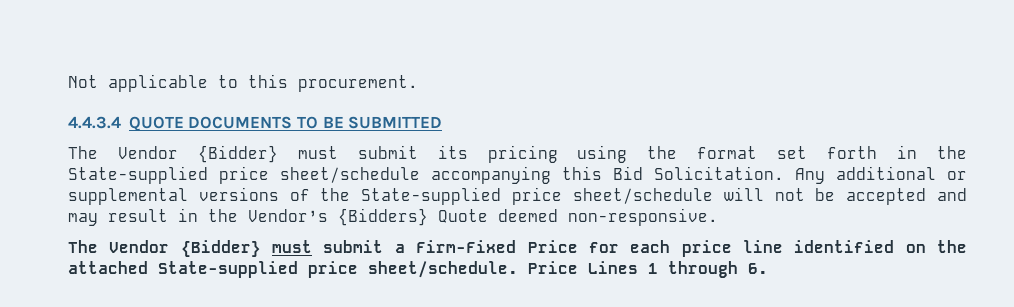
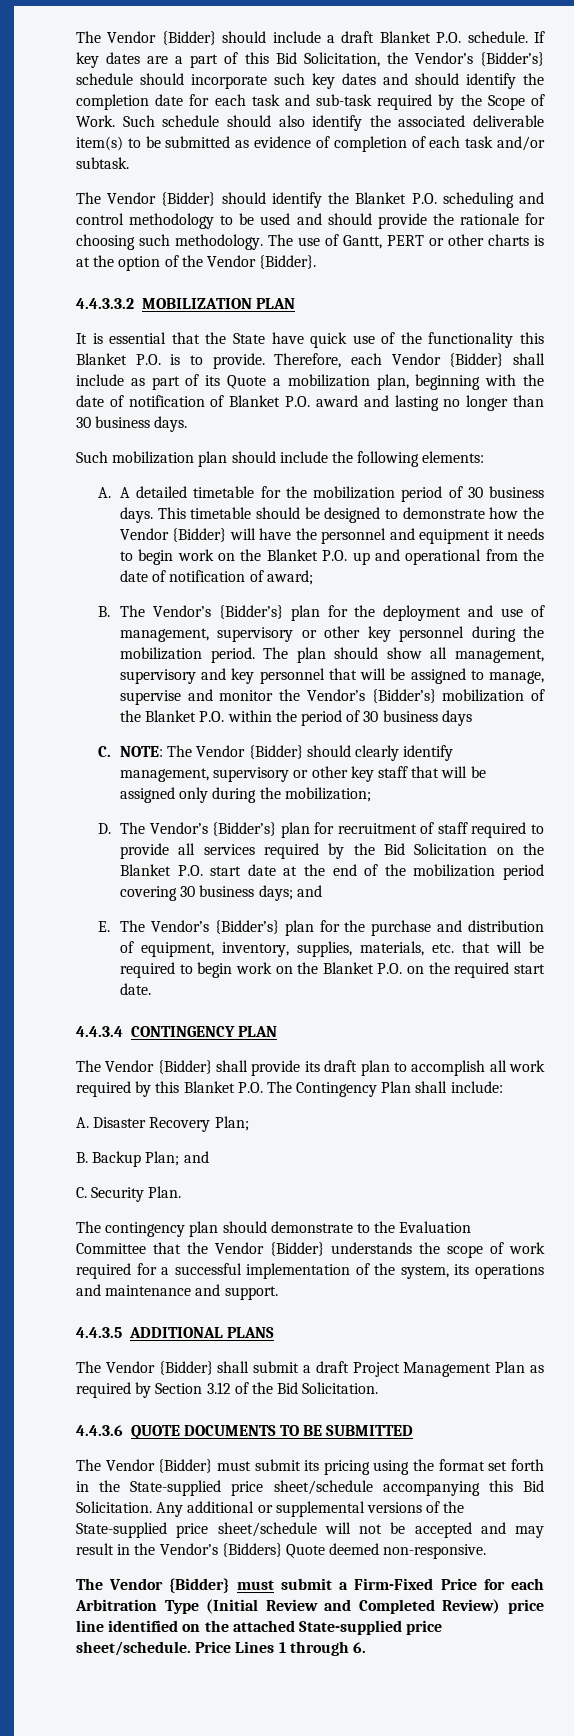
- Not applicable to this procurement.
- 4.4.3.4 QUOTE DOCUMENTS TO BE SUBMITTED
+ The Vendor {Bidder} should include a draft Blanket P.O. schedule. If key dates are a part of this Bid Solicitation, the Vendor’s {Bidder’s} schedule should incorporate such key dates and should identify the completion date for each task and sub-task required by the Scope of Work. Such schedule should also identify the associated deliverable item(s) to be submitted as evidence of completion of each task and/or subtask.
+ The Vendor {Bidder} should identify the Blanket P.O. scheduling and control methodology to be used and should provide the rationale for choosing such methodology. The use of Gantt, PERT or other charts is at the option of the Vendor {Bidder}.
+ 4.4.3.3.2 MOBILIZATION PLAN
+ It is essential that the State have quick use of the functionality this Blanket P.O. is to provide. Therefore, each Vendor {Bidder} shall include as part of its Quote a mobilization plan, beginning with the date of notification of Blanket P.O. award and lasting no longer than 30 business days.
+ Such mobilization plan should include the following elements:
+ A. A detailed timetable for the mobilization period of 30 business days. This timetable should be designed to demonstrate how the Vendor {Bidder} will have the personnel and equipment it needs to begin work on the Blanket P.O. up and operational from the date of notification of award;
+ B. The Vendor’s {Bidder’s} plan for the deployment and use of management, supervisory or other key personnel during the mobilization period. The plan should show all management, supervisory and key personnel that will be assigned to manage, supervise and monitor the Vendor’s {Bidder’s} mobilization of the Blanket P.O. within the period of 30 business days
+ C. NOTE: The Vendor {Bidder} should clearly identify management, supervisory or other key staff that will be assigned only during the mobilization;
+ D. The Vendor’s {Bidder’s} plan for recruitment of staff required to provide all services required by the Bid Solicitation on the Blanket P.O. start date at the end of the mobilization period covering 30 business days; and
+ E. The Vendor’s {Bidder’s} plan for the purchase and distribution of equipment, inventory, supplies, materials, etc. that will be required to begin work on the Blanket P.O. on the required start date.
+ 4.4.3.4 CONTINGENCY PLAN
+ The Vendor {Bidder} shall provide its draft plan to accomplish all work required by this Blanket P.O. The Contingency Plan shall include:
+ A. Disaster Recovery Plan;
+ B. Backup Plan; and
+ C. Security Plan.
+ The contingency plan should demonstrate to the Evaluation Committee that the Vendor {Bidder} understands the scope of work required for a successful implementation of the system, its operations and maintenance and support.
+ 4.4.3.5 ADDITIONAL PLANS
+ The Vendor {Bidder} shall submit a draft Project Management Plan as required by Section 3.12 of the Bid Solicitation.
+ 4.4.3.6 QUOTE DOCUMENTS TO BE SUBMITTED
- The Vendor {Bidder} must submit a Firm-Fixed Price for each price line identified on the attached State-supplied price sheet/schedule.
+ The Vendor {Bidder} must submit a Firm-Fixed Price for each Arbitration Type (Initial Review and Completed Review) price line identified on the attached State-supplied price sheet/schedule.

